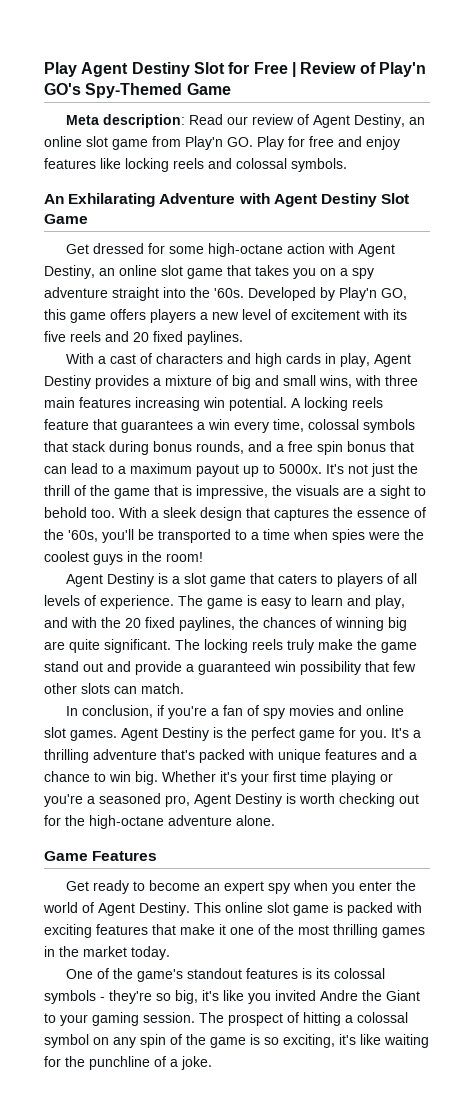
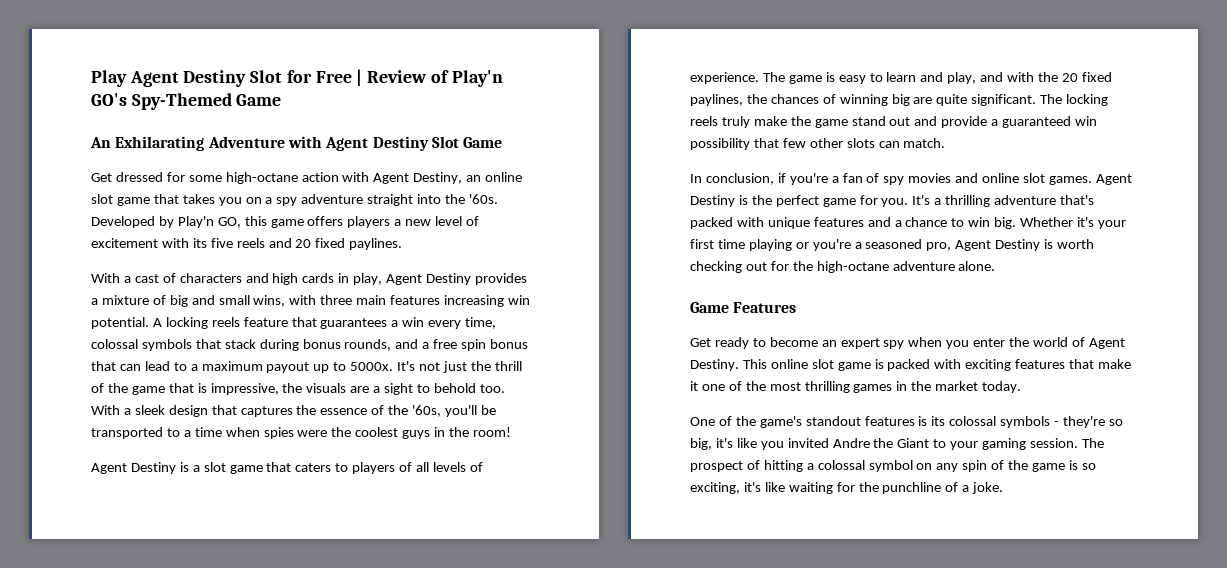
- Meta description: Read our review of Agent Destiny, an online slot game from Play'n GO. Play for free and enjoy features like locking reels and colossal symbols.

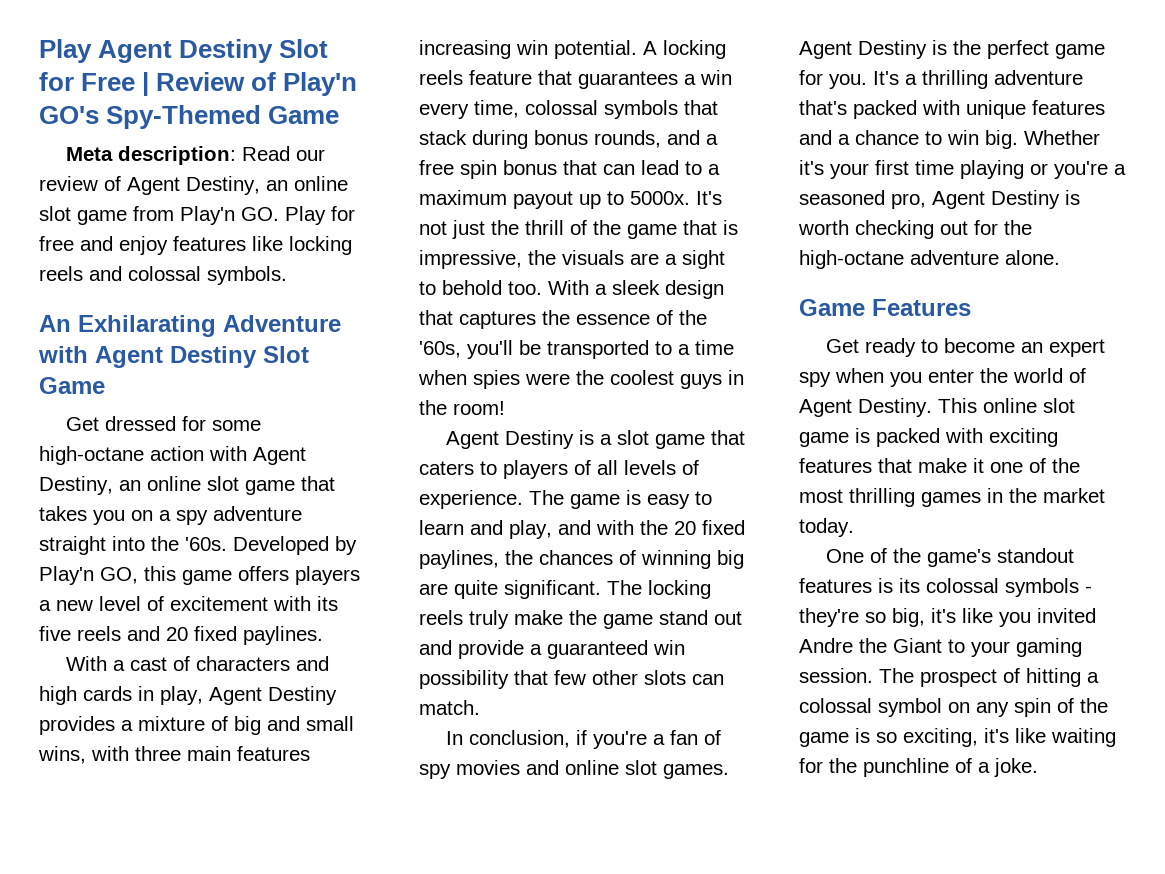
+ Meta description: Read our review of Agent Destiny, an online slot game from Play'n GO. Play for free and enjoy features like locking reels and colossal symbols.

